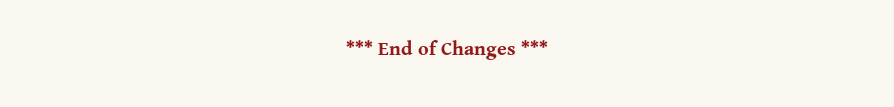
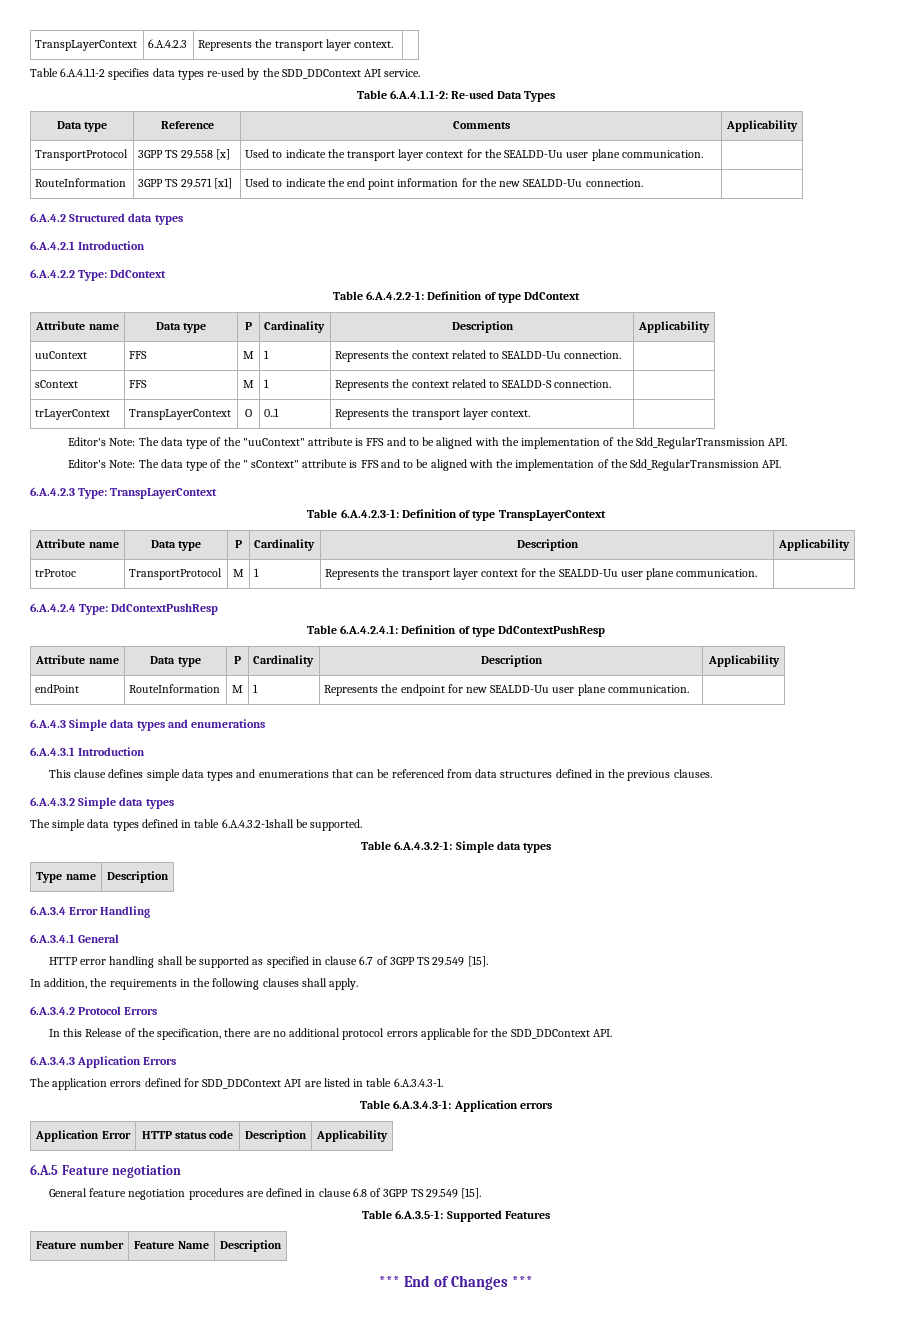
+ TranspLayerContext | 6.A.4.2.3 | Represents the transport layer context. |
+ Table 6.A.4.1.1-2 specifies data types re-used by the SDD_DDContext API service.
+ Table 6.A.4.1.1-2: Re-used Data Types
+ Data type | Reference | Comments | Applicability
+ TransportProtocol | 3GPP TS 29.558 [x] | Used to indicate the transport layer context for the SEALDD-Uu user plane communication. |
+ RouteInformation | 3GPP TS 29.571 [x1] | Used to indicate the end point information for the new SEALDD-Uu connection. |
+ 6.A.4.2 Structured data types
+ 6.A.4.2.1 Introduction
+ 6.A.4.2.2 Type: DdContext
+ Table 6.A.4.2.2-1: Definition of type DdContext
+ Attribute name | Data type | P | Cardinality | Description | Applicability
+ uuContext | FFS | M | 1 | Represents the context related to SEALDD-Uu connection. |
+ sContext | FFS | M | 1 | Represents the context related to SEALDD-S connection. |
+ trLayerContext | TranspLayerContext | O | 0..1 | Represents the transport layer context. |
+ Editor's Note: The data type of the "uuContext" attribute is FFS and to be aligned with the implementation of the Sdd_RegularTransmission API.
+ Editor's Note: The data type of the " sContext" attribute is FFS and to be aligned with the implementation of the Sdd_RegularTransmission API.
+ 6.A.4.2.3 Type: TranspLayerContext
+ Table 6.A.4.2.3-1: Definition of type TranspLayerContext
+ Attribute name | Data type | P | Cardinality | Description | Applicability
+ trProtoc | TransportProtocol | M | 1 | Represents the transport layer context for the SEALDD-Uu user plane communication. |
+ 6.A.4.2.4 Type: DdContextPushResp
+ Table 6.A.4.2.4.1: Definition of type DdContextPushResp
+ Attribute name | Data type | P | Cardinality | Description | Applicability
+ endPoint | RouteInformation | M | 1 | Represents the endpoint for new SEALDD-Uu user plane communication. |
+ 6.A.4.3 Simple data types and enumerations
+ 6.A.4.3.1 Introduction
+ This clause defines simple data types and enumerations that can be referenced from data structures defined in the previous clauses.
+ 6.A.4.3.2 Simple data types
+ The simple data types defined in table 6.A.4.3.2-1shall be supported.
+ Table 6.A.4.3.2-1: Simple data types
+ Type name | Description
+ 6.A.3.4 Error Handling
+ 6.A.3.4.1 General
+ HTTP error handling shall be supported as specified in clause 6.7 of 3GPP TS 29.549 [15].
+ In addition, the requirements in the following clauses shall apply.
+ 6.A.3.4.2 Protocol Errors
+ In this Release of the specification, there are no additional protocol errors applicable for the SDD_DDContext API.
+ 6.A.3.4.3 Application Errors
+ The application errors defined for SDD_DDContext API are listed in table 6.A.3.4.3-1.
+ Table 6.A.3.4.3-1: Application errors
+ Application Error | HTTP status code | Description | Applicability
+ 6.A.5 Feature negotiation
+ General feature negotiation procedures are defined in clause 6.8 of 3GPP TS 29.549 [15].
+ Table 6.A.3.5-1: Supported Features
+ Feature number | Feature Name | Description

